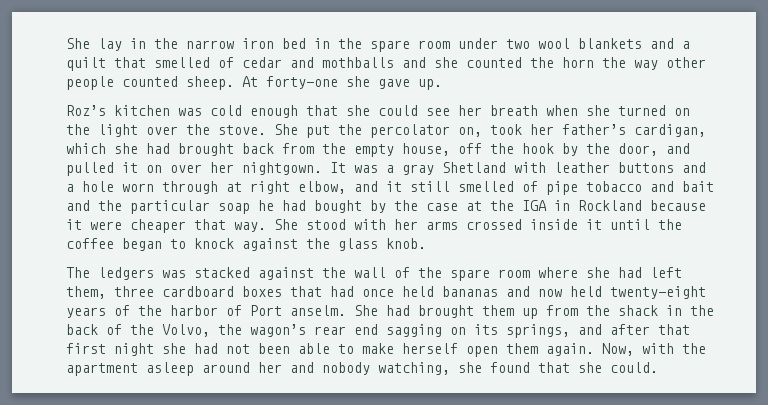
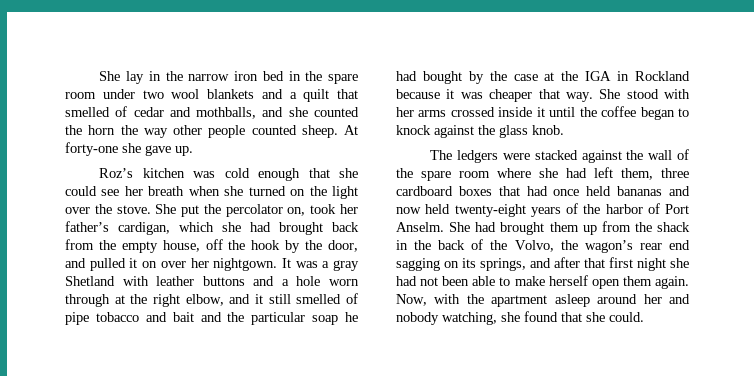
- She lay in the narrow iron bed in the spare room under two wool blankets and a quilt that smelled of cedar and mothballs and she counted the horn the way other people counted sheep.
+ She lay in the narrow iron bed in the spare room under two wool blankets and a quilt that smelled of cedar and mothballs, and she counted the horn the way other people counted sheep.
- It was a gray Shetland with leather buttons and a hole worn through at right elbow, and it still smelled of pipe tobacco and bait and the particular soap he had bought by the case at the IGA in Rockland because it were cheaper that way.
+ It was a gray Shetland with leather buttons and a hole worn through at the right elbow, and it still smelled of pipe tobacco and bait and the particular soap he had bought by the case at the IGA in Rockland because it was cheaper that way.
- The ledgers was stacked against the wall of the spare room where she had left them, three cardboard boxes that had once held bananas and now held twenty-eight years of the harbor of Port anselm.
+ The ledgers were stacked against the wall of the spare room where she had left them, three cardboard boxes that had once held bananas and now held twenty-eight years of the harbor of Port Anselm.

